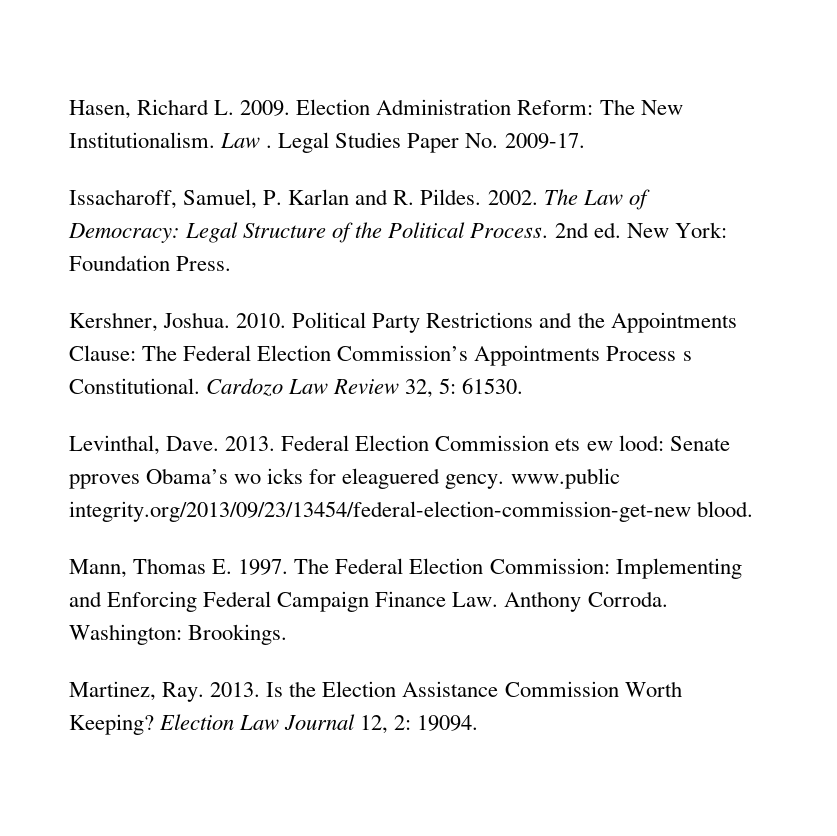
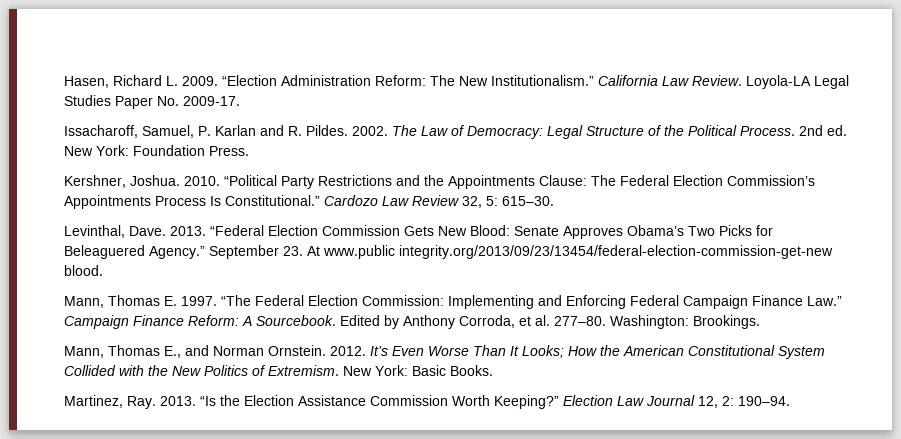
- Election Administration Reform: The New Institutionalism. Law . Legal Studies Paper No. 2009-17.
+ “Election Administration Reform: The New Institutionalism.” California Law Review. Loyola-LA Legal Studies Paper No. 2009-17.
- Political Party Restrictions and the Appointments Clause: The Federal Election Commission’s Appointments Process s Constitutional.
+ “Political Party Restrictions and the Appointments Clause: The Federal Election Commission’s Appointments Process Is Constitutional.”
- Cardozo Law Review 32, 5: 61530.
+ Cardozo Law Review 32, 5: 615–30.
- Federal Election Commission ets ew lood: Senate pproves Obama’s wo icks for eleaguered gency. www.public integrity.org/2013/09/23/13454/federal-election-commission-get-new blood.
+ “Federal Election Commission Gets New Blood: Senate Approves Obama’s Two Picks for Beleaguered Agency.” September 23. At www.public integrity.org/2013/09/23/13454/federal-election-commission-get-new blood.
- The Federal Election Commission: Implementing and Enforcing Federal Campaign Finance Law. Anthony Corroda. Washington: Brookings.
+ “The Federal Election Commission: Implementing and Enforcing Federal Campaign Finance Law.” Campaign Finance Reform: A Sourcebook. Edited by Anthony Corroda, et al. 277–80. Washington: Brookings.
+ Mann, Thomas E., and Norman Ornstein. 2012. It’s Even Worse Than It Looks; How the American Constitutional System Collided with the New Politics of Extremism. New York: Basic Books.
- Is the Election Assistance Commission Worth Keeping?
+ “Is the Election Assistance Commission Worth Keeping?”
- Election Law Journal 12, 2: 19094.
+ Election Law Journal 12, 2: 190–94.

